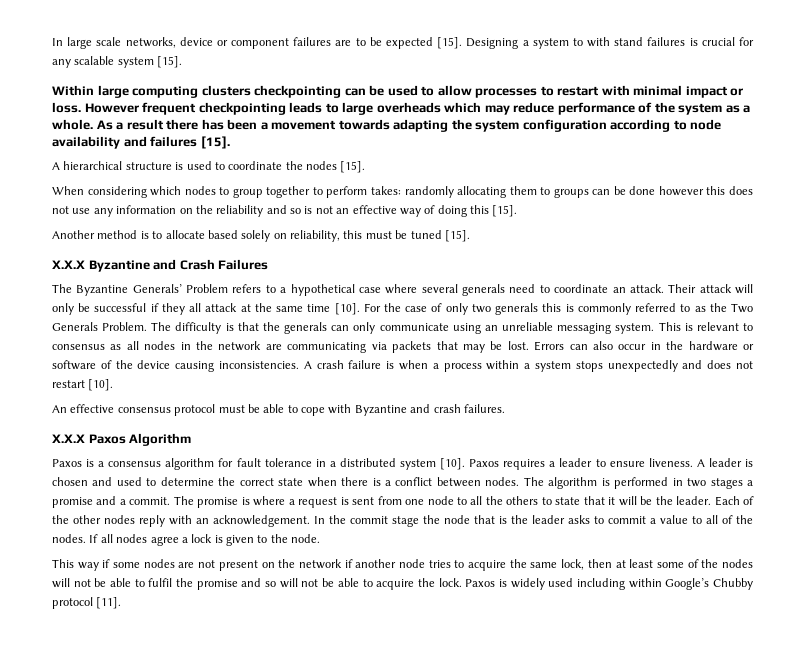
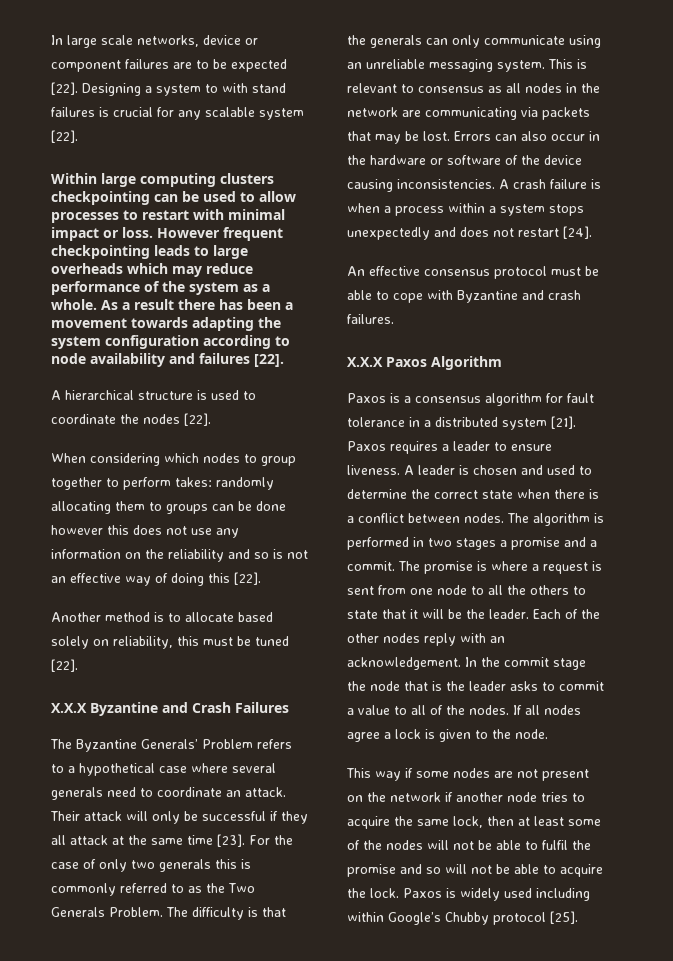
- In large scale networks, device or component failures are to be expected [15].
+ In large scale networks, device or component failures are to be expected [22].
- Designing a system to with stand failures is crucial for any scalable system [15].
+ Designing a system to with stand failures is crucial for any scalable system [22].
- As a result there has been a movement towards adapting the system configuration according to node availability and failures [15].
+ As a result there has been a movement towards adapting the system configuration according to node availability and failures [22].
- A hierarchical structure is used to coordinate the nodes [15].
+ A hierarchical structure is used to coordinate the nodes [22].
- When considering which nodes to group together to perform takes: randomly allocating them to groups can be done however this does not use any information on the reliability and so is not an effective way of doing this [15].
+ When considering which nodes to group together to perform takes: randomly allocating them to groups can be done however this does not use any information on the reliability and so is not an effective way of doing this [22].
- Another method is to allocate based solely on reliability, this must be tuned [15].
+ Another method is to allocate based solely on reliability, this must be tuned [22].
- Their attack will only be successful if they all attack at the same time [10].
+ Their attack will only be successful if they all attack at the same time [23].
- A crash failure is when a process within a system stops unexpectedly and does not restart [10].
+ A crash failure is when a process within a system stops unexpectedly and does not restart [24].
- Paxos is a consensus algorithm for fault tolerance in a distributed system [10].
+ Paxos is a consensus algorithm for fault tolerance in a distributed system [21].
- Paxos is widely used including within Google’s Chubby protocol [11].
+ Paxos is widely used including within Google’s Chubby protocol [25].

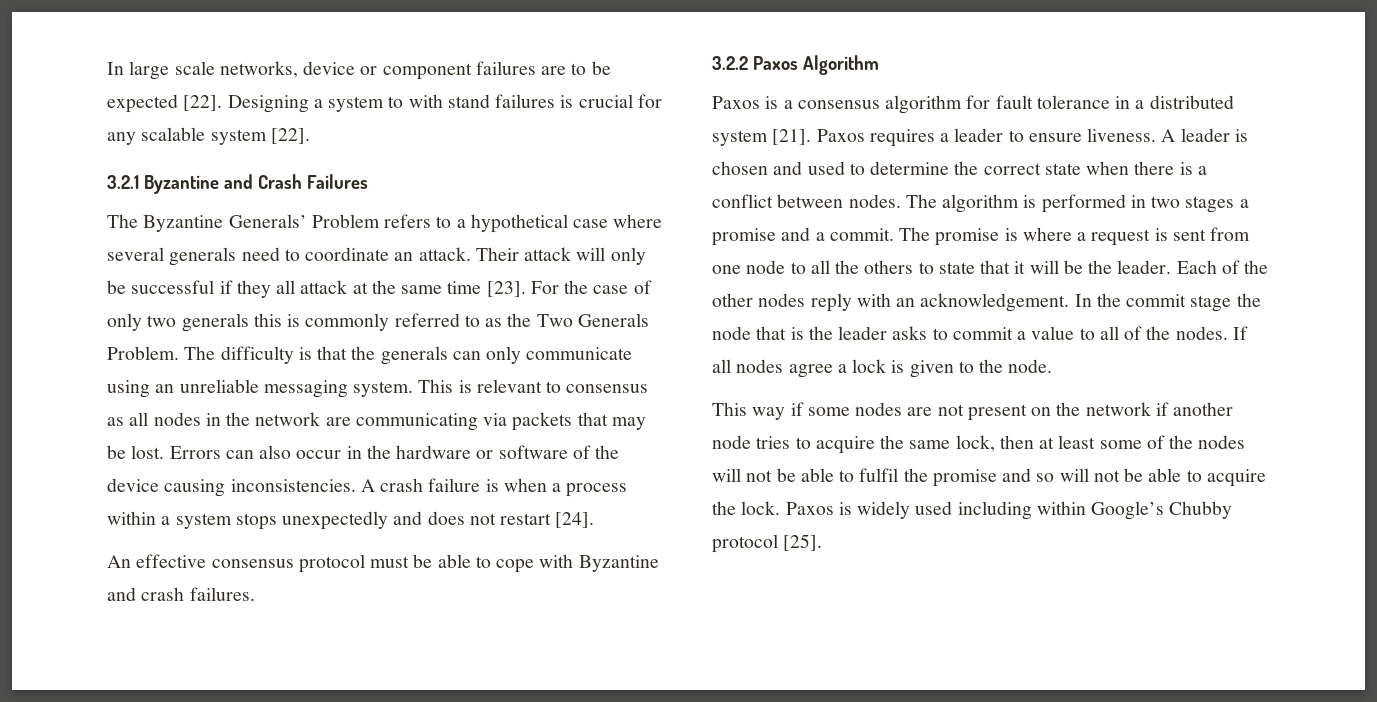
- Within large computing clusters checkpointing can be used to allow processes to restart with minimal impact or loss. However frequent checkpointing leads to large overheads which may reduce performance of the system as a whole. As a result there has been a movement towards adapting the system configuration according to node availability and failures [22].
- A hierarchical structure is used to coordinate the nodes [22].
- When considering which nodes to group together to perform takes: randomly allocating them to groups can be done however this does not use any information on the reliability and so is not an effective way of doing this [22].
- Another method is to allocate based solely on reliability, this must be tuned [22].
- X.X.X Byzantine and Crash Failures
+ 3.2.1 Byzantine and Crash Failures
- X.X.X Paxos Algorithm
+ 3.2.2 Paxos Algorithm

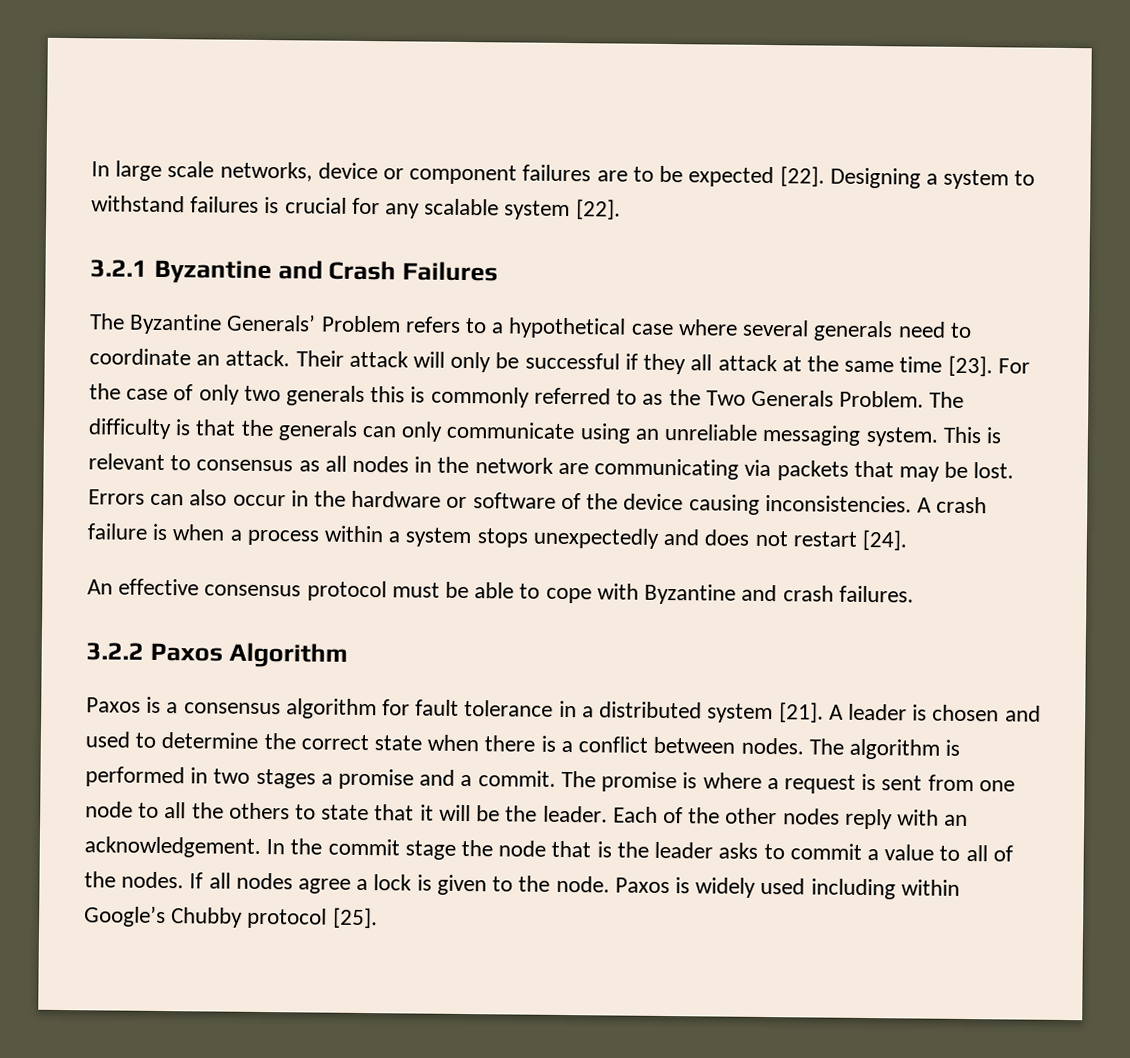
- Designing a system to with stand failures is crucial for any scalable system [22].
+ Designing a system to withstand failures is crucial for any scalable system [22].
- Paxos requires a leader to ensure liveness.
- If all nodes agree a lock is given to the node.
- This way if some nodes are not present on the network if another node tries to acquire the same lock, then at least some of the nodes will not be able to fulfil the promise and so will not be able to acquire the lock. Paxos is widely used including within Google’s Chubby protocol [25].
+ If all nodes agree a lock is given to the node. Paxos is widely used including within Google’s Chubby protocol [25].

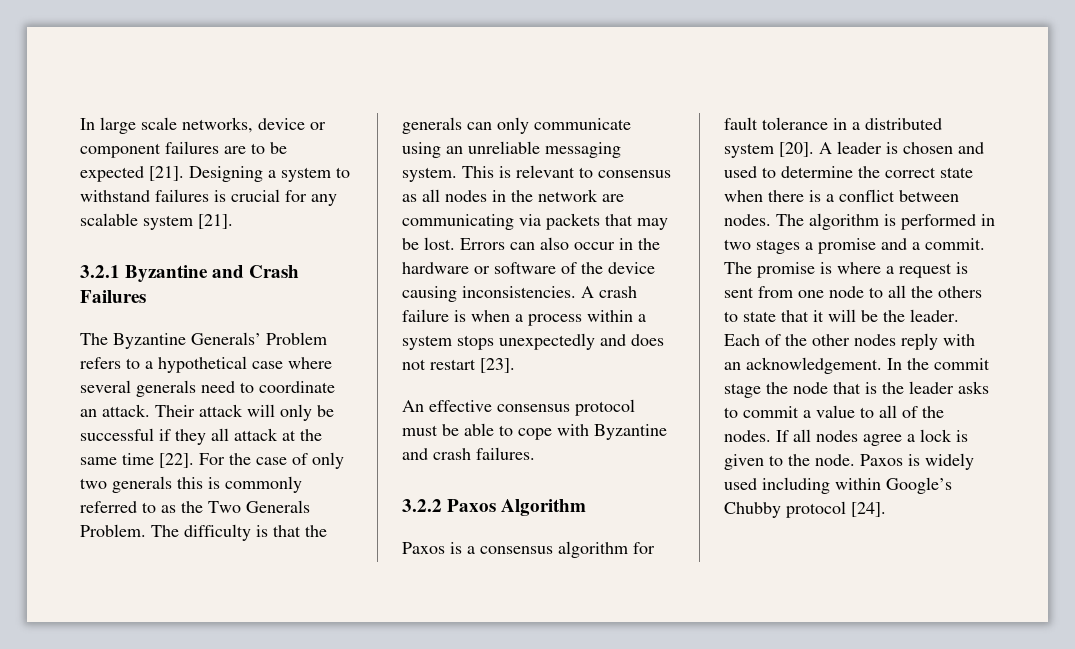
- In large scale networks, device or component failures are to be expected [22].
+ In large scale networks, device or component failures are to be expected [21].
- Designing a system to withstand failures is crucial for any scalable system [22].
+ Designing a system to withstand failures is crucial for any scalable system [21].
- Their attack will only be successful if they all attack at the same time [23].
+ Their attack will only be successful if they all attack at the same time [22].
- A crash failure is when a process within a system stops unexpectedly and does not restart [24].
+ A crash failure is when a process within a system stops unexpectedly and does not restart [23].
- Paxos is a consensus algorithm for fault tolerance in a distributed system [21].
+ Paxos is a consensus algorithm for fault tolerance in a distributed system [20].
- Paxos is widely used including within Google’s Chubby protocol [25].
+ Paxos is widely used including within Google’s Chubby protocol [24].

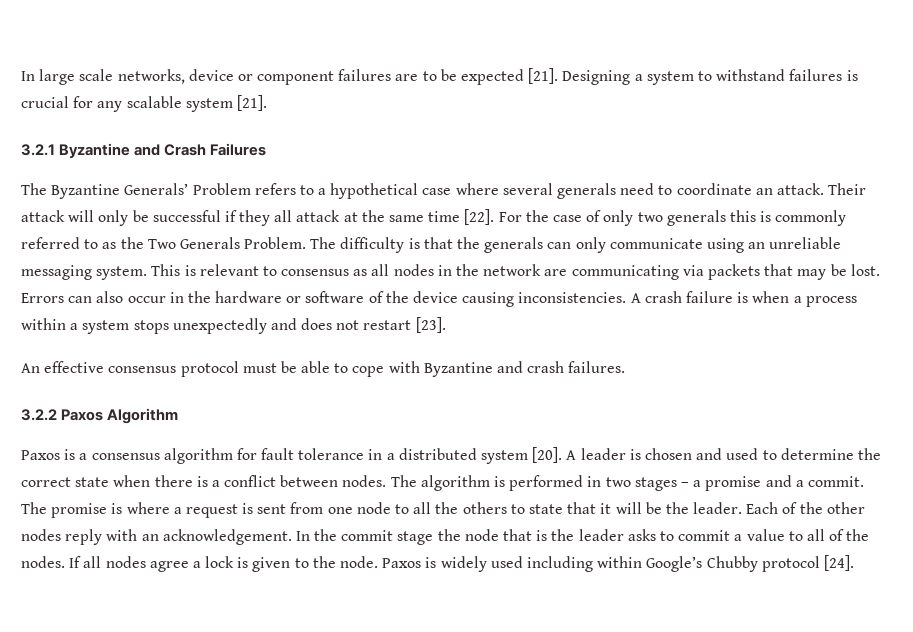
- The algorithm is performed in two stages a promise and a commit.
+ The algorithm is performed in two stages – a promise and a commit.

